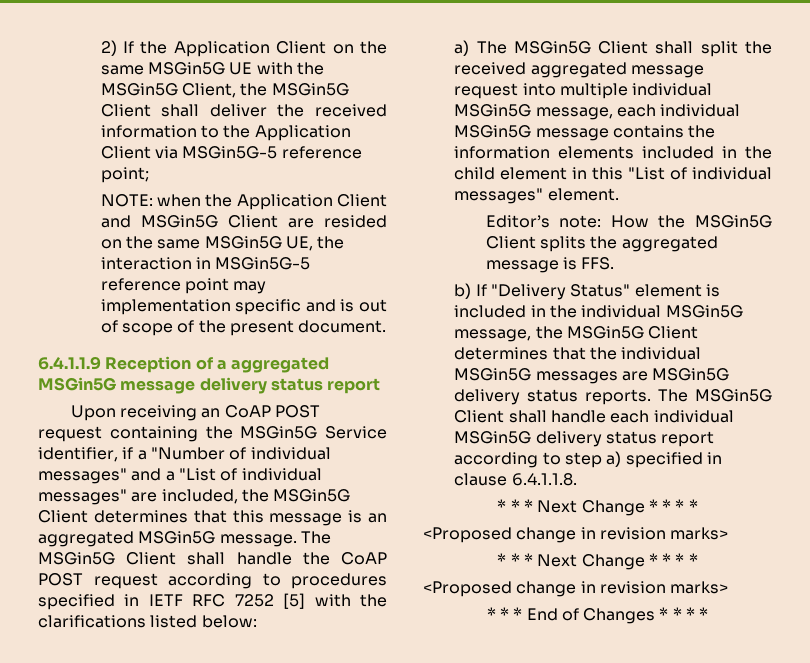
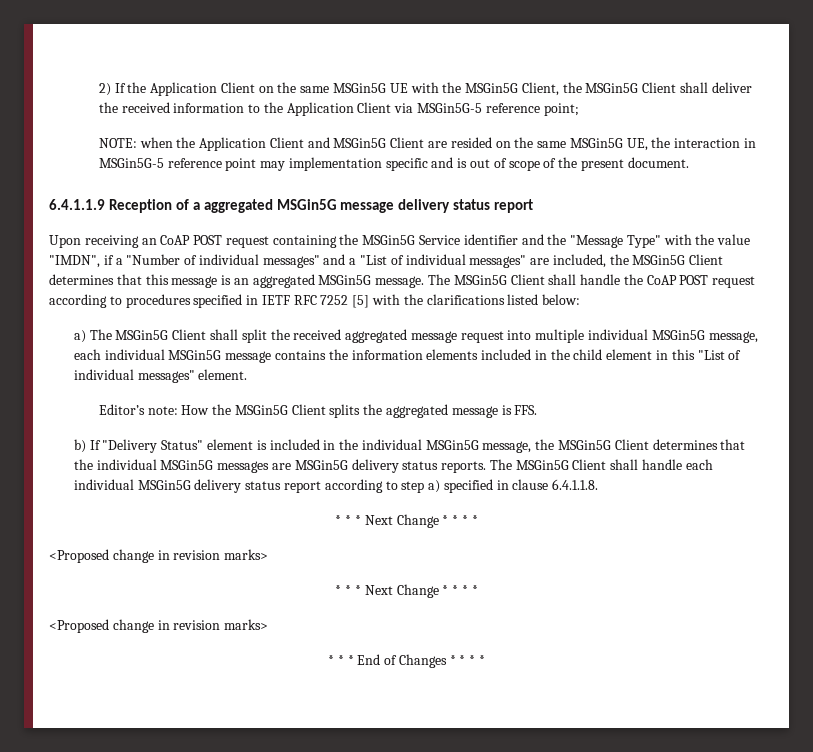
- Upon receiving an CoAP POST request containing the MSGin5G Service identifier, if a "Number of individual messages" and a "List of individual messages" are included, the MSGin5G Client determines that this message is an aggregated MSGin5G message.
+ Upon receiving an CoAP POST request containing the MSGin5G Service identifier and the "Message Type" with the value "IMDN", if a "Number of individual messages" and a "List of individual messages" are included, the MSGin5G Client determines that this message is an aggregated MSGin5G message.

